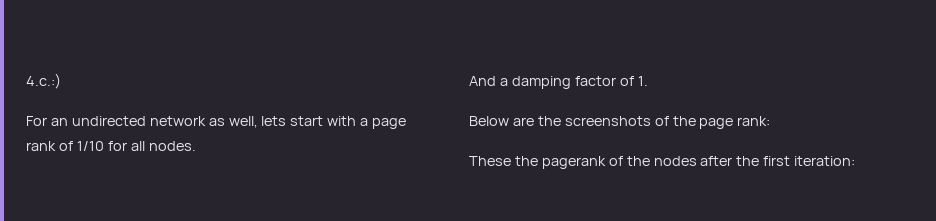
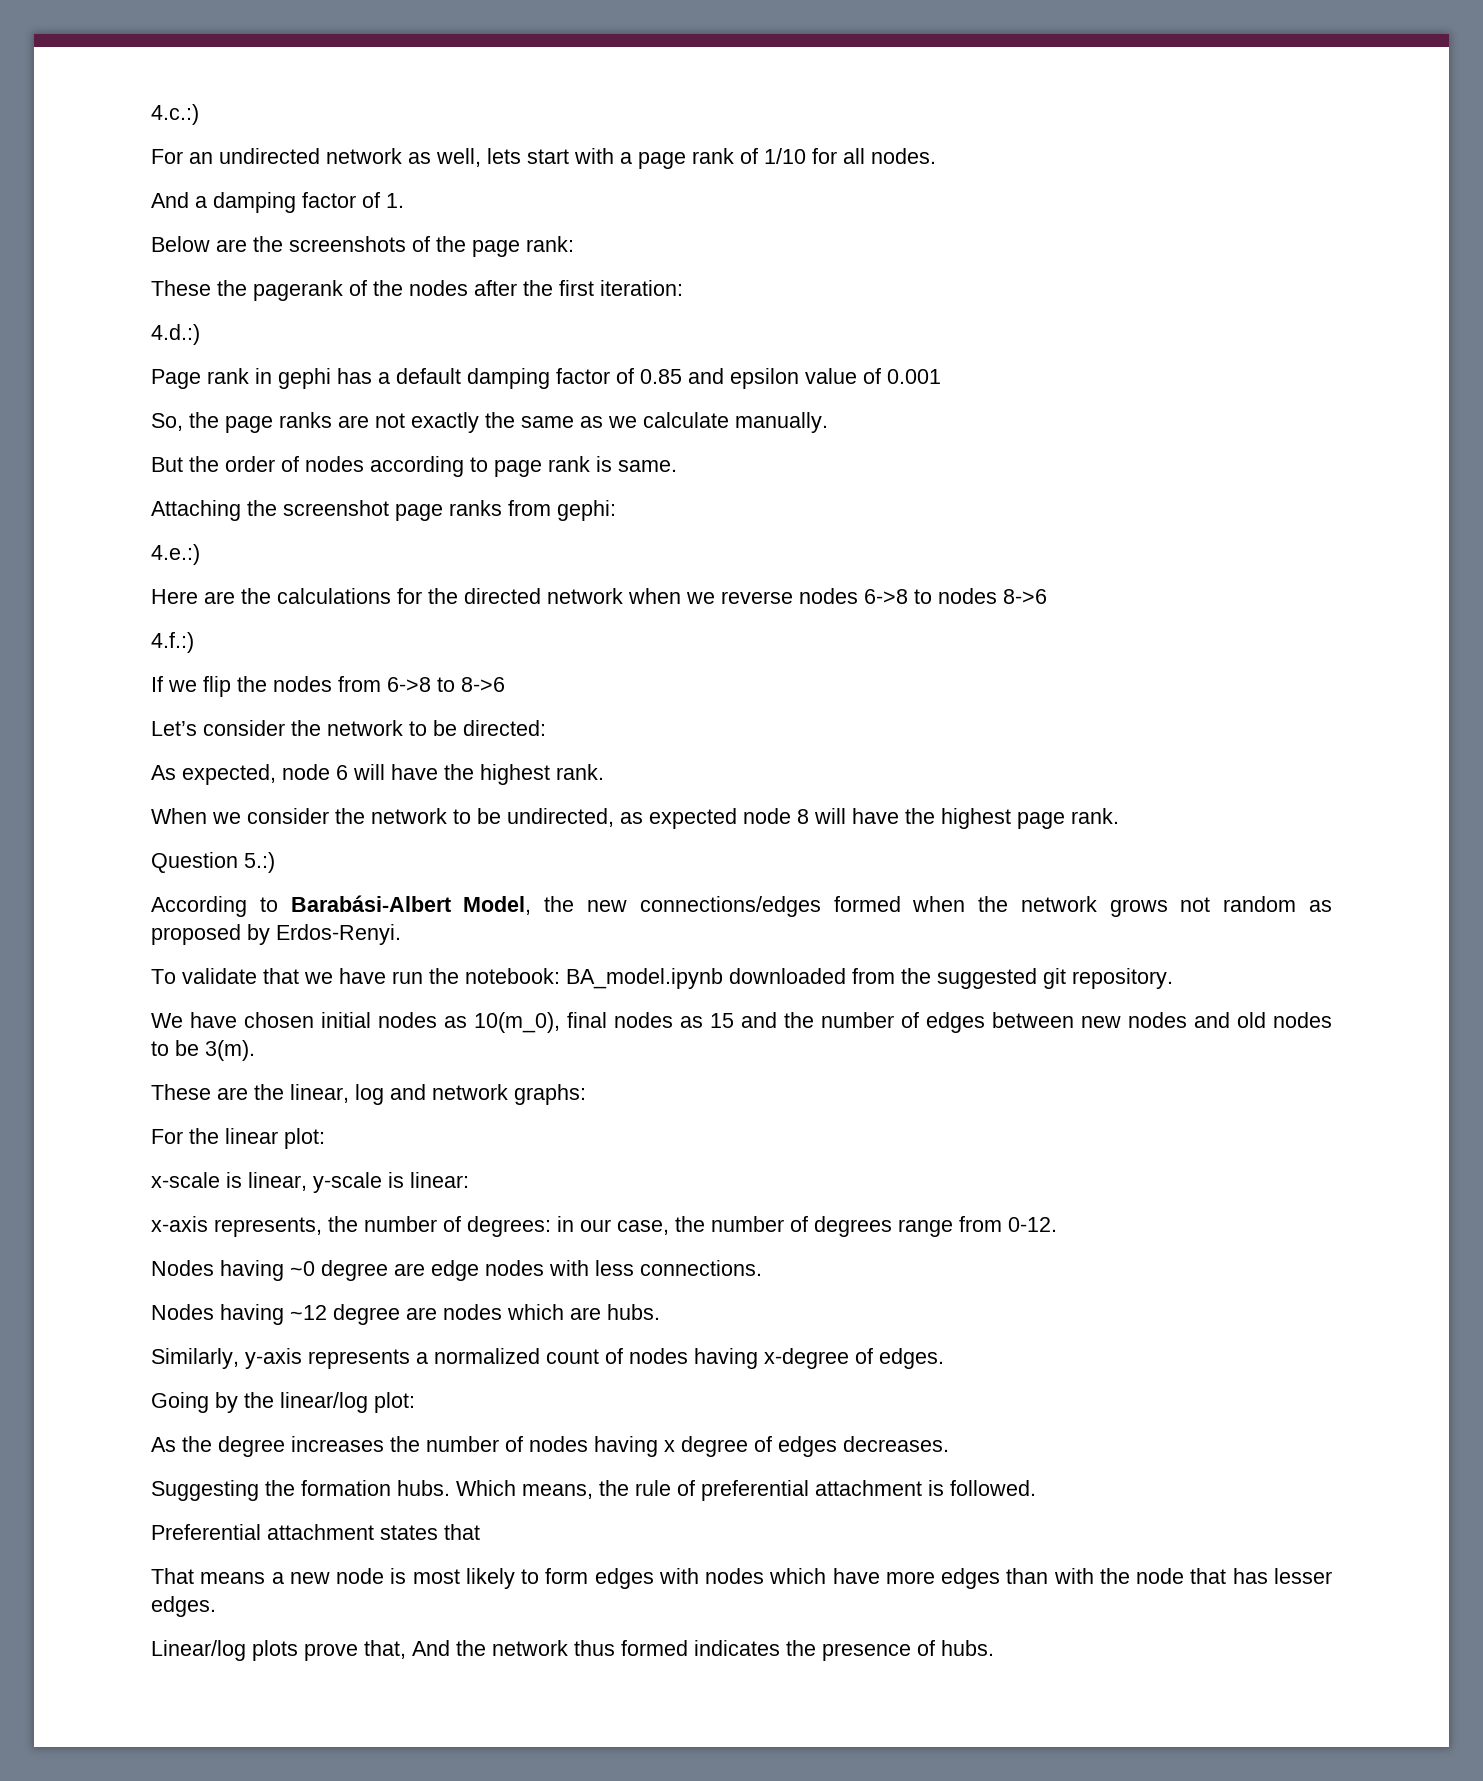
+ 4.d.:)
+ Page rank in gephi has a default damping factor of 0.85 and epsilon value of 0.001
+ So, the page ranks are not exactly the same as we calculate manually.
+ But the order of nodes according to page rank is same.
+ Attaching the screenshot page ranks from gephi:
+ 4.e.:)
+ Here are the calculations for the directed network when we reverse nodes 6->8 to nodes 8->6
+ 4.f.:)
+ If we flip the nodes from 6->8 to 8->6
+ Let’s consider the network to be directed:
+ As expected, node 6 will have the highest rank.
+ When we consider the network to be undirected, as expected node 8 will have the highest page rank.
+ Question 5.:)
+ According to Barabási-Albert Model, the new connections/edges formed when the network grows not random as proposed by Erdos-Renyi.
+ To validate that we have run the notebook: BA_model.ipynb downloaded from the suggested git repository.
+ We have chosen initial nodes as 10(m_0), final nodes as 15 and the number of edges between new nodes and old nodes to be 3(m).
+ These are the linear, log and network graphs:
+ For the linear plot:
+ x-scale is linear, y-scale is linear:
+ x-axis represents, the number of degrees: in our case, the number of degrees range from 0-12.
+ Nodes having ~0 degree are edge nodes with less connections.
+ Nodes having ~12 degree are nodes which are hubs.
+ Similarly, y-axis represents a normalized count of nodes having x-degree of edges.
+ Going by the linear/log plot:
+ As the degree increases the number of nodes having x degree of edges decreases.
+ Suggesting the formation hubs. Which means, the rule of preferential attachment is followed.
+ Preferential attachment states that
+ That means a new node is most likely to form edges with nodes which have more edges than with the node that has lesser edges.
+ Linear/log plots prove that, And the network thus formed indicates the presence of hubs.

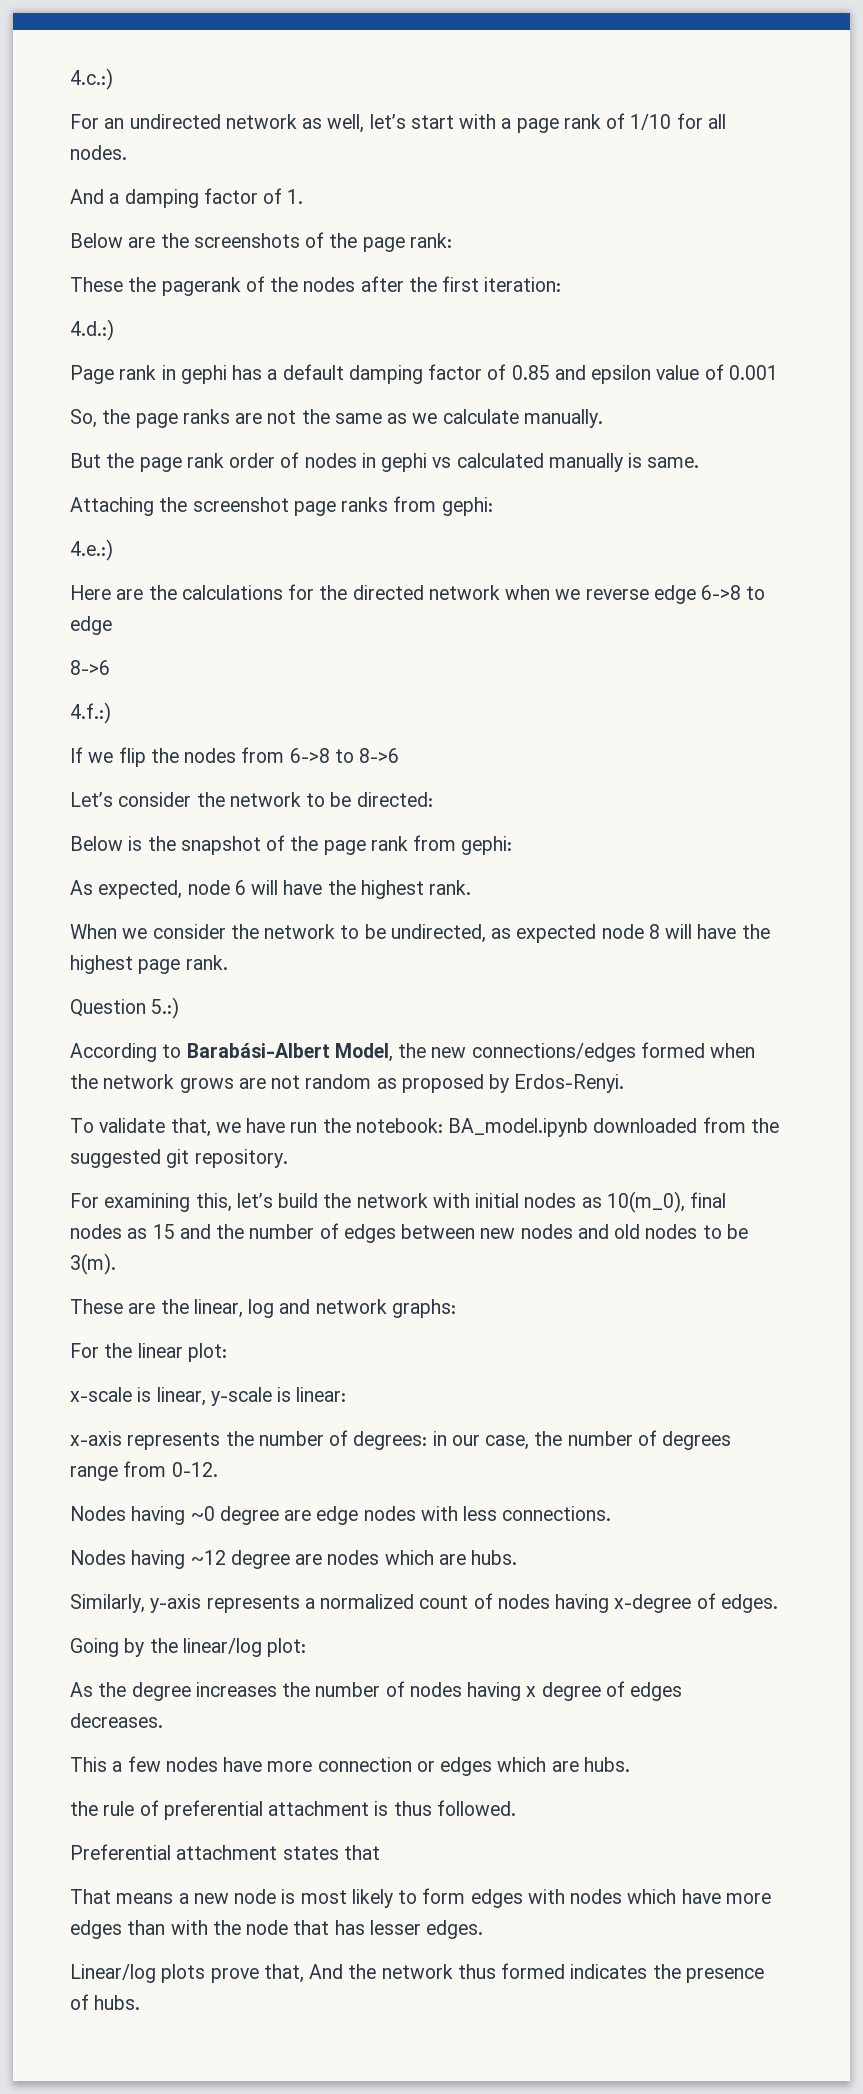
- For an undirected network as well, lets start with a page rank of 1/10 for all nodes.
+ For an undirected network as well, let’s start with a page rank of 1/10 for all nodes.
- So, the page ranks are not exactly the same as we calculate manually.
+ So, the page ranks are not the same as we calculate manually.
- But the order of nodes according to page rank is same.
+ But the page rank order of nodes in gephi vs calculated manually is same.
- Here are the calculations for the directed network when we reverse nodes 6->8 to nodes 8->6
+ Here are the calculations for the directed network when we reverse edge 6->8 to edge
+ 8->6
+ Below is the snapshot of the page rank from gephi:
- According to Barabási-Albert Model, the new connections/edges formed when the network grows not random as proposed by Erdos-Renyi.
+ According to Barabási-Albert Model, the new connections/edges formed when the network grows are not random as proposed by Erdos-Renyi.
- To validate that we have run the notebook: BA_model.ipynb downloaded from the suggested git repository.
+ To validate that, we have run the notebook: BA_model.ipynb downloaded from the suggested git repository.
- We have chosen initial nodes as 10(m_0), final nodes as 15 and the number of edges between new nodes and old nodes to be 3(m).
+ For examining this, let’s build the network with initial nodes as 10(m_0), final nodes as 15 and the number of edges between new nodes and old nodes to be 3(m).
- x-axis represents, the number of degrees: in our case, the number of degrees range from 0-12.
+ x-axis represents the number of degrees: in our case, the number of degrees range from 0-12.
- Suggesting the formation hubs. Which means, the rule of preferential attachment is followed.
+ This a few nodes have more connection or edges which are hubs.
+ the rule of preferential attachment is thus followed.

